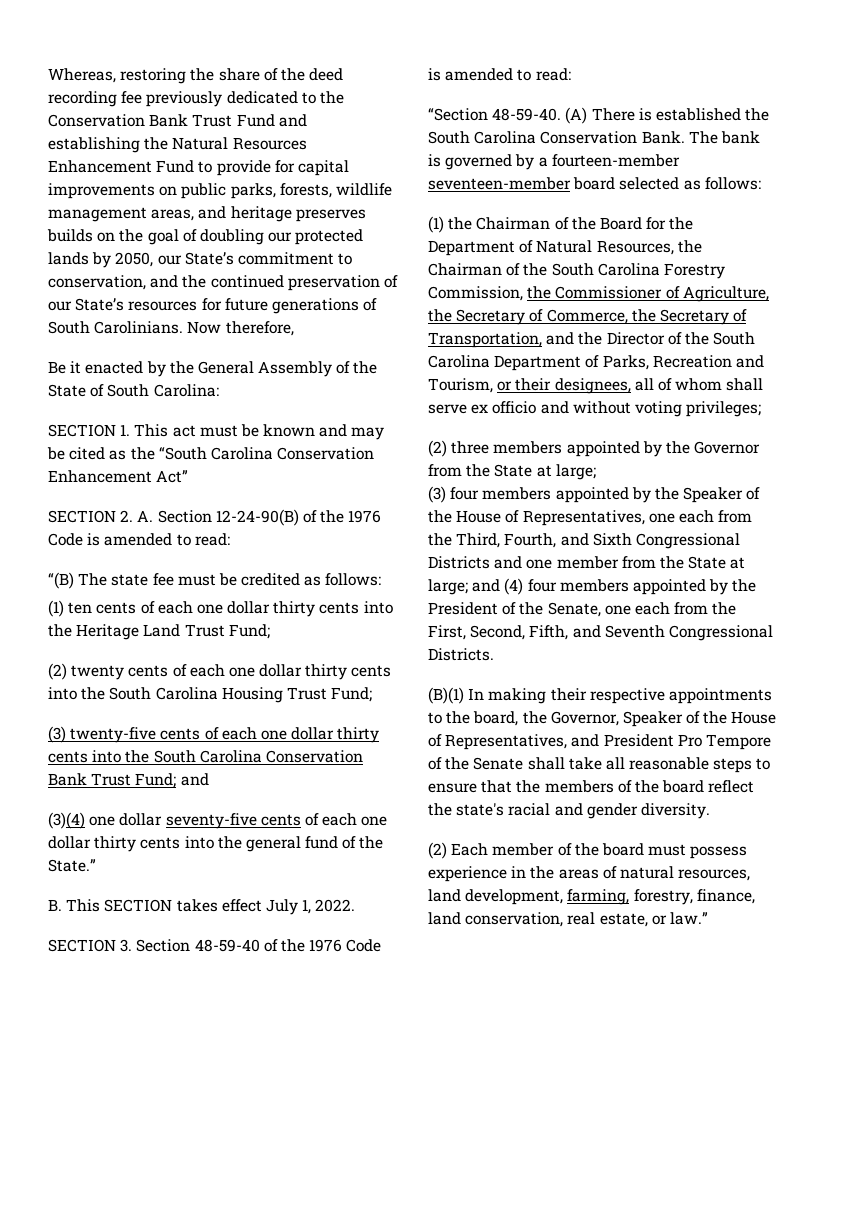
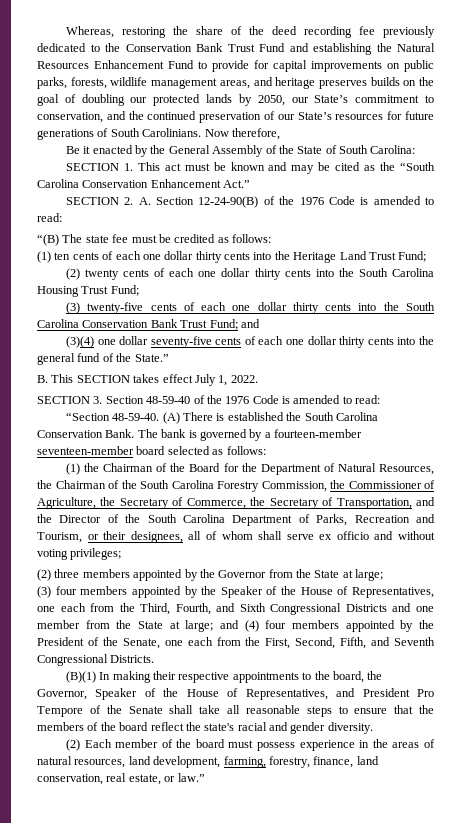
- SECTION 1. This act must be known and may be cited as the “South Carolina Conservation Enhancement Act”
+ SECTION 1. This act must be known and may be cited as the “South Carolina Conservation Enhancement Act.”

